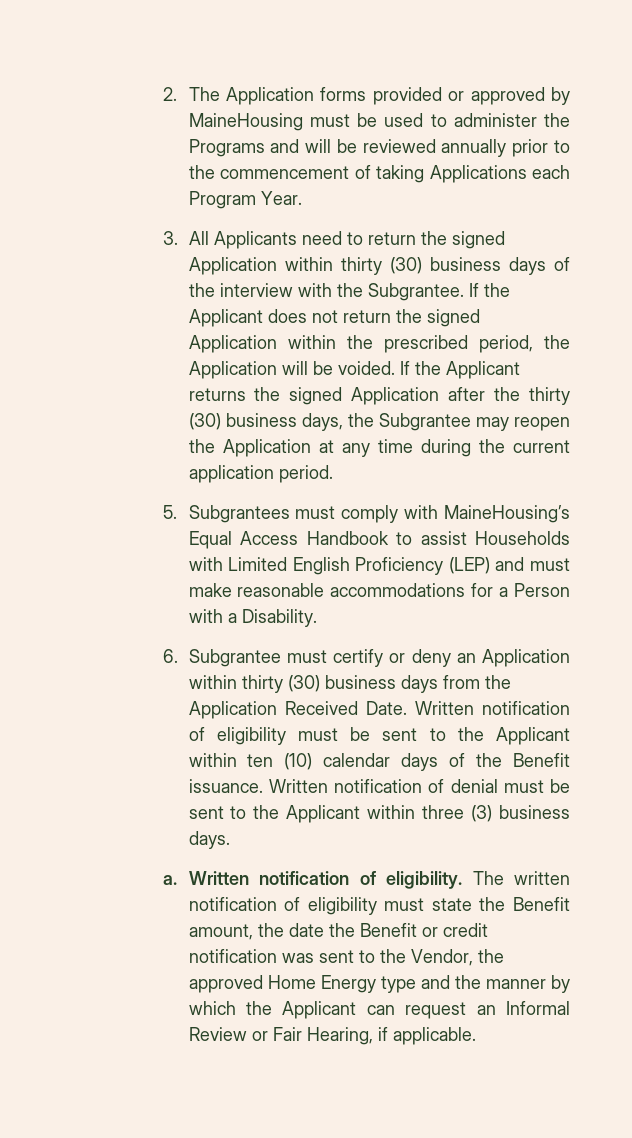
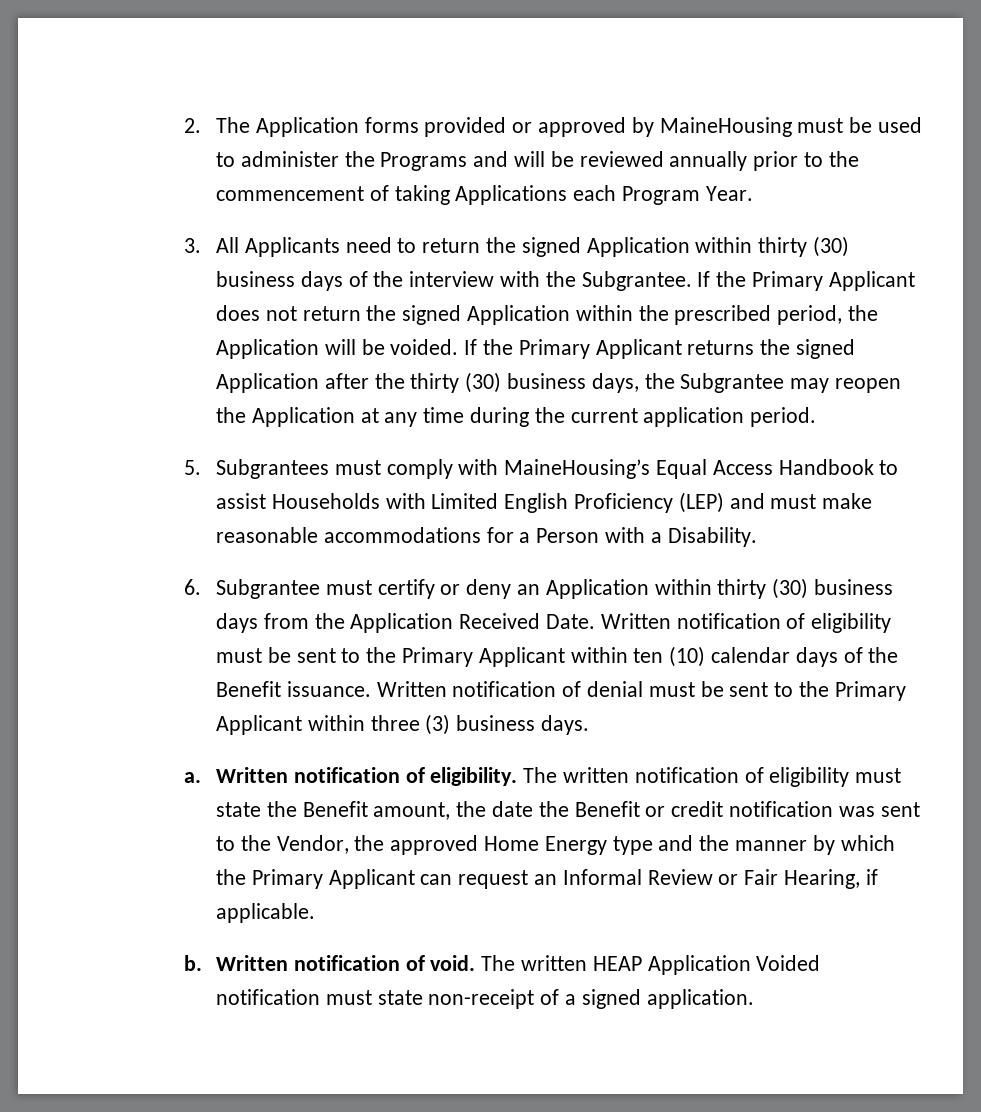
- If the Applicant does not return the signed Application within the prescribed period, the Application will be voided.
+ If the Primary Applicant does not return the signed Application within the prescribed period, the Application will be voided.
- If the Applicant returns the signed Application after the thirty (30) business days, the Subgrantee may reopen the Application at any time during the current application period.
+ If the Primary Applicant returns the signed Application after the thirty (30) business days, the Subgrantee may reopen the Application at any time during the current application period.
- Written notification of eligibility must be sent to the Applicant within ten (10) calendar days of the Benefit issuance.
+ Written notification of eligibility must be sent to the Primary Applicant within ten (10) calendar days of the Benefit issuance.
- Written notification of denial must be sent to the Applicant within three (3) business days.
+ Written notification of denial must be sent to the Primary Applicant within three (3) business days.
- The written notification of eligibility must state the Benefit amount, the date the Benefit or credit notification was sent to the Vendor, the approved Home Energy type and the manner by which the Applicant can request an Informal Review or Fair Hearing, if applicable.
+ The written notification of eligibility must state the Benefit amount, the date the Benefit or credit notification was sent to the Vendor, the approved Home Energy type and the manner by which the Primary Applicant can request an Informal Review or Fair Hearing, if applicable.
+ b. Written notification of void. The written HEAP Application Voided notification must state non-receipt of a signed application.

